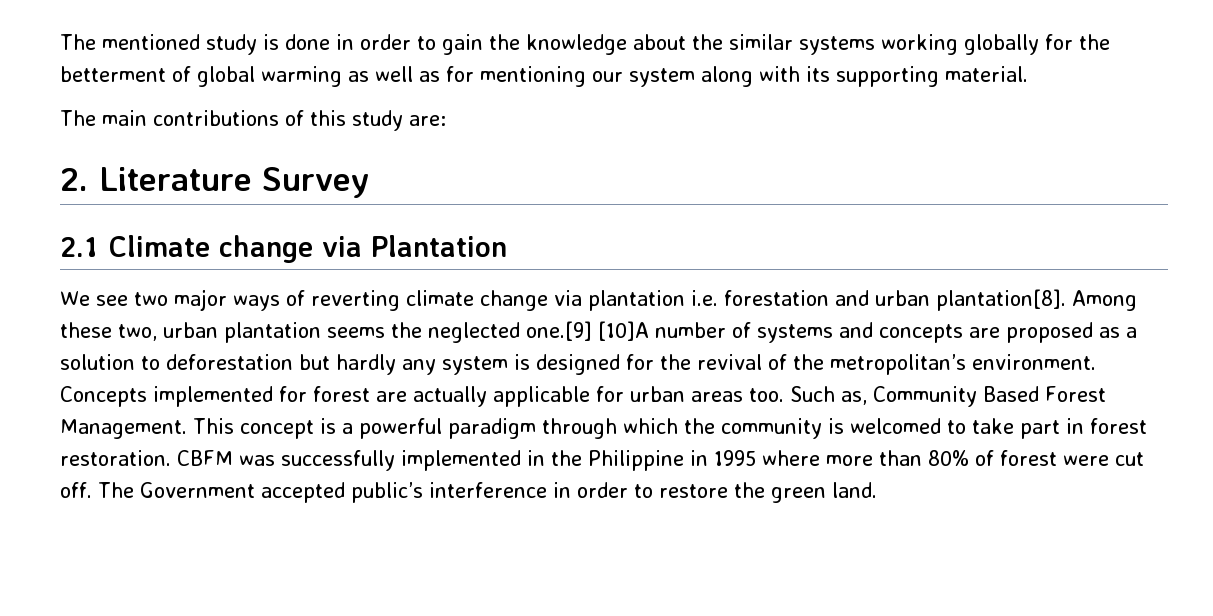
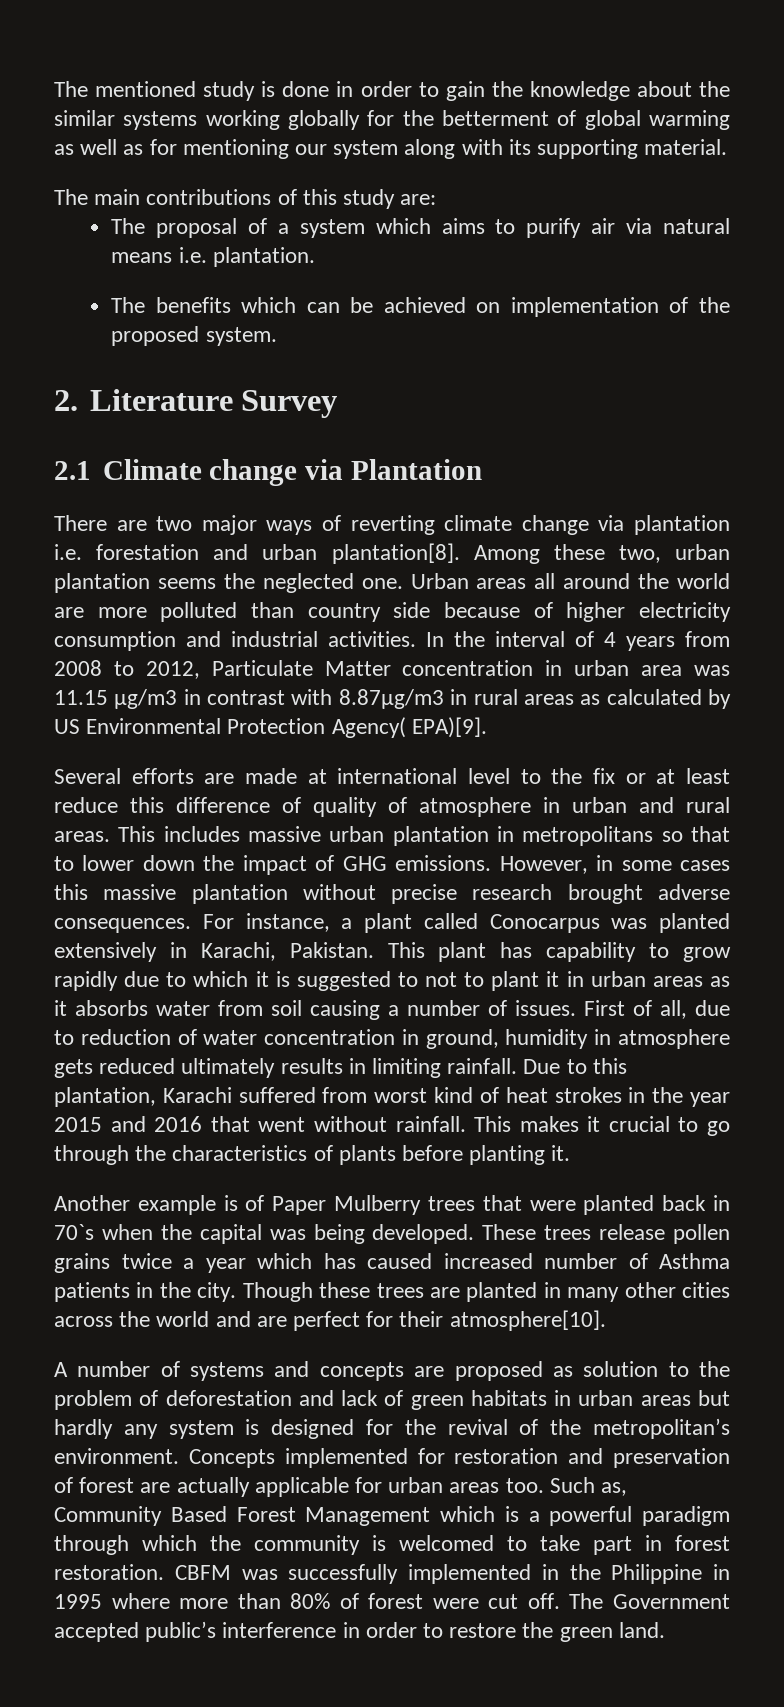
+ The proposal of a system which aims to purify air via natural means i.e. plantation.
+ The benefits which can be achieved on implementation of the proposed system.
- We see two major ways of reverting climate change via plantation i.e. forestation and urban plantation[8].
+ There are two major ways of reverting climate change via plantation i.e. forestation and urban plantation[8].
- Among these two, urban plantation seems the neglected one.[9] [10]A number of systems and concepts are proposed as a solution to deforestation but hardly any system is designed for the revival of the metropolitan’s environment.
+ Among these two, urban plantation seems the neglected one. Urban areas all around the world are more polluted than country side because of higher electricity consumption and industrial activities. In the interval of 4 years from 2008 to 2012, Particulate Matter concentration in urban area was 11.15 μg/m3 in contrast with 8.87μg/m3 in rural areas as calculated by US Environmental Protection Agency( EPA)[9].
+ Several efforts are made at international level to the fix or at least reduce this difference of quality of atmosphere in urban and rural areas. This includes massive urban plantation in metropolitans so that to lower down the impact of GHG emissions. However, in some cases this massive plantation without precise research brought adverse consequences. For instance, a plant called Conocarpus was planted extensively in Karachi, Pakistan. This plant has capability to grow rapidly due to which it is suggested to not to plant it in urban areas as it absorbs water from soil causing a number of issues. First of all, due to reduction of water concentration in ground, humidity in atmosphere gets reduced ultimately results in limiting rainfall. Due to this plantation, Karachi suffered from worst kind of heat strokes in the year 2015 and 2016 that went without rainfall. This makes it crucial to go through the characteristics of plants before planting it.
+ Another example is of Paper Mulberry trees that were planted back in 70`s when the capital was being developed. These trees release pollen grains twice a year which has caused increased number of Asthma patients in the city. Though these trees are planted in many other cities across the world and are perfect for their atmosphere[10].
+ A number of systems and concepts are proposed as solution to the problem of deforestation and lack of green habitats in urban areas but hardly any system is designed for the revival of the metropolitan’s environment.
- Concepts implemented for forest are actually applicable for urban areas too.
+ Concepts implemented for restoration and preservation of forest are actually applicable for urban areas too.
- Such as, Community Based Forest Management. This concept is a powerful paradigm through which the community is welcomed to take part in forest restoration.
+ Such as, Community Based Forest Management which is a powerful paradigm through which the community is welcomed to take part in forest restoration.

